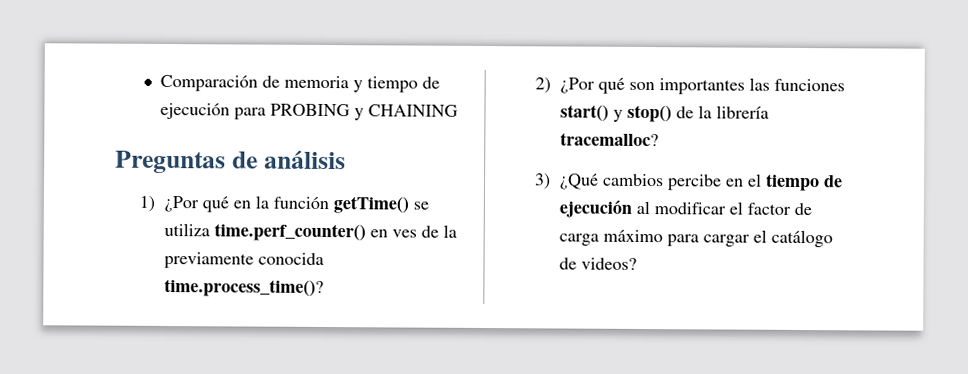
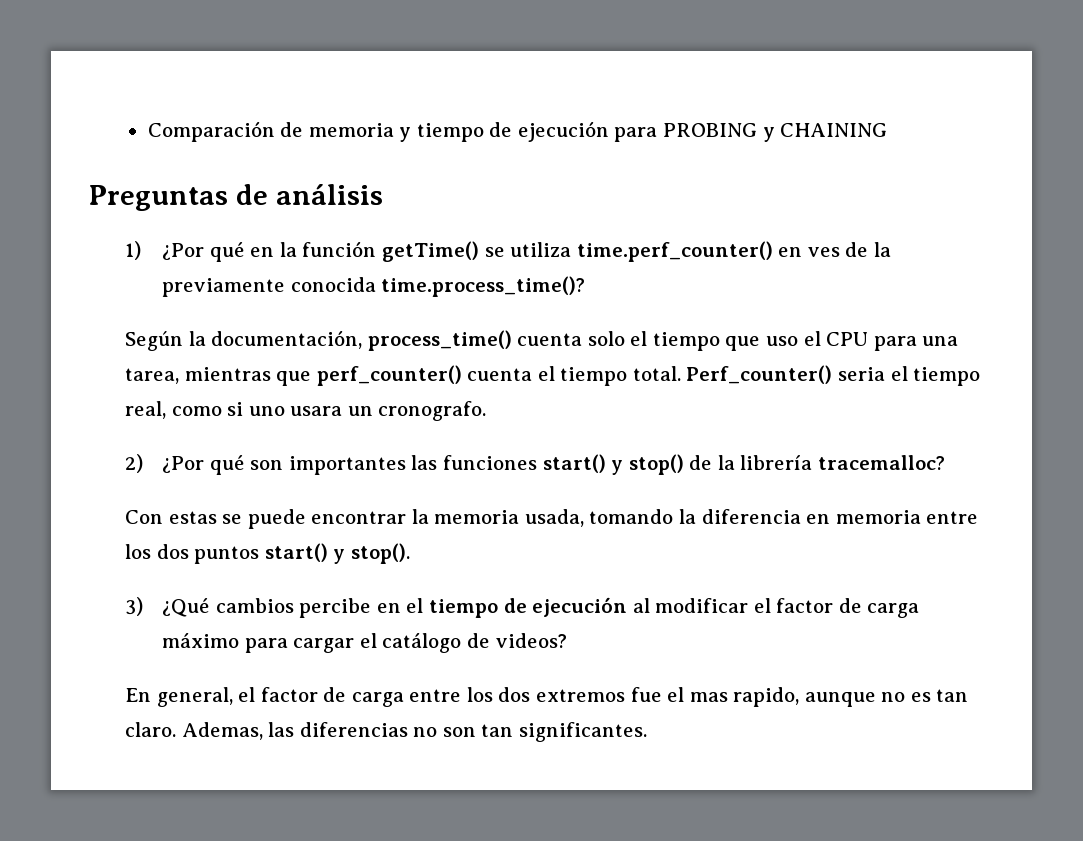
+ Según la documentación, process_time() cuenta solo el tiempo que uso el CPU para una tarea, mientras que perf_counter() cuenta el tiempo total. Perf_counter() seria el tiempo real, como si uno usara un cronografo.
+ Con estas se puede encontrar la memoria usada, tomando la diferencia en memoria entre los dos puntos start() y stop().
+ En general, el factor de carga entre los dos extremos fue el mas rapido, aunque no es tan claro. Ademas, las diferencias no son tan significantes.

